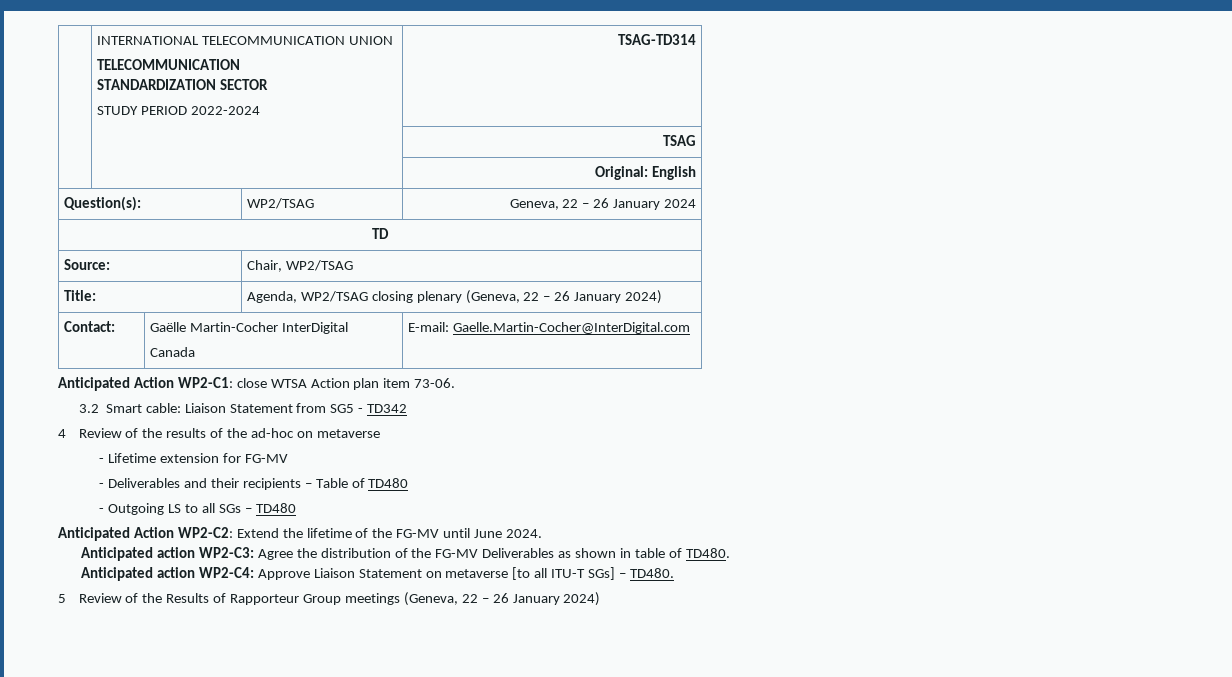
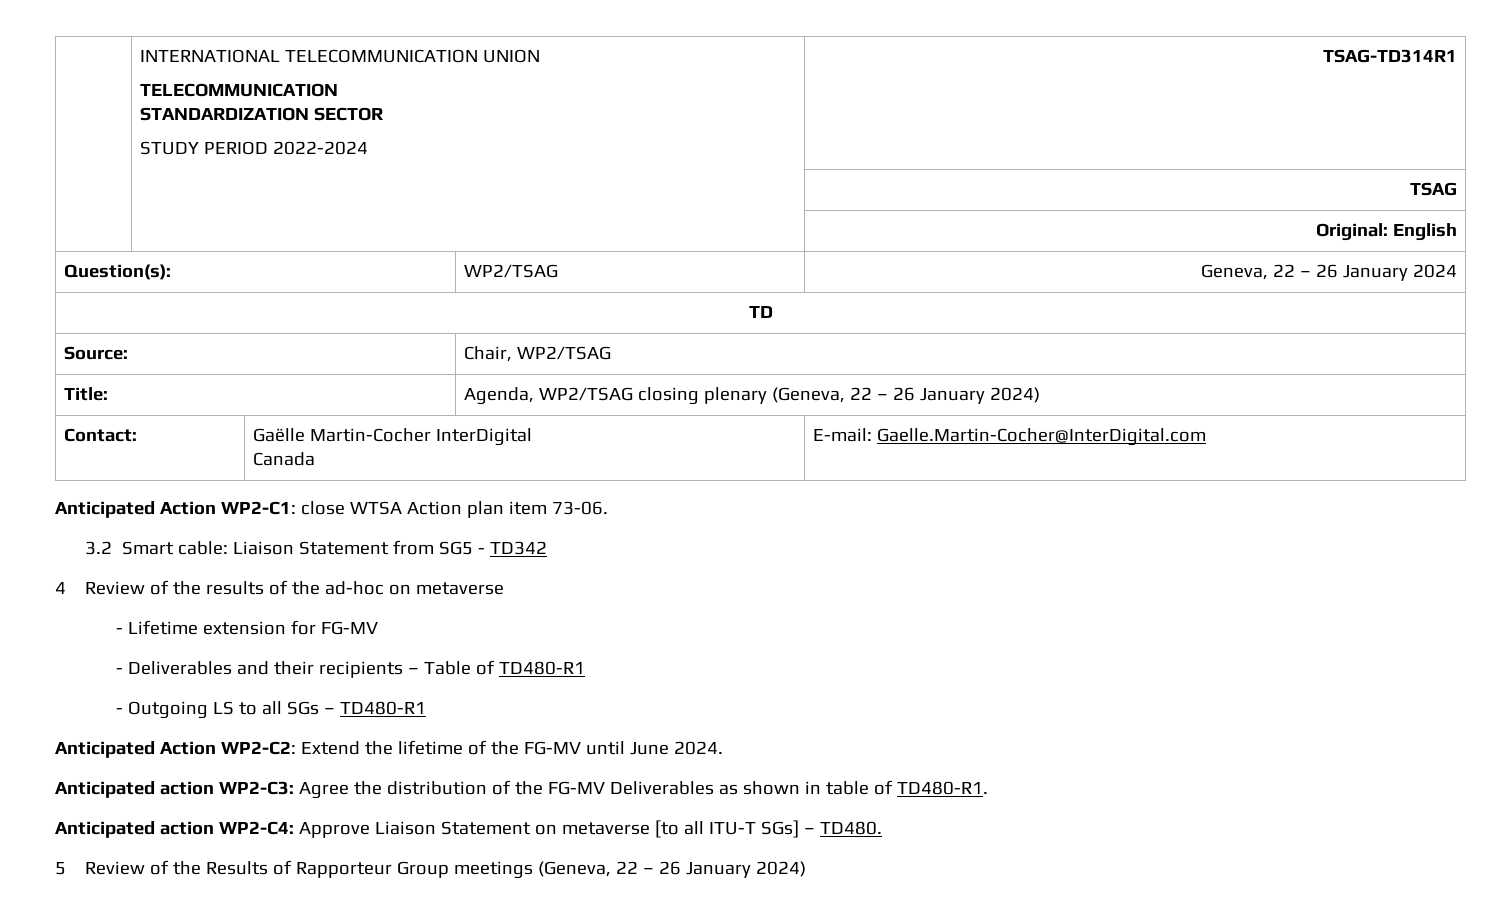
  | INTERNATIONAL TELECOMMUNICATION UNION
  TELECOMMUNICATION
  STANDARDIZATION SECTOR
- STUDY PERIOD 2022-2024 | TSAG-TD314
+ STUDY PERIOD 2022-2024 | TSAG-TD314R1
- - Deliverables and their recipients – Table of TD480
+ - Deliverables and their recipients – Table of TD480-R1
- - Outgoing LS to all SGs – TD480
+ - Outgoing LS to all SGs – TD480-R1
- Anticipated action WP2-C3: Agree the distribution of the FG-MV Deliverables as shown in table of TD480.
+ Anticipated action WP2-C3: Agree the distribution of the FG-MV Deliverables as shown in table of TD480-R1.

